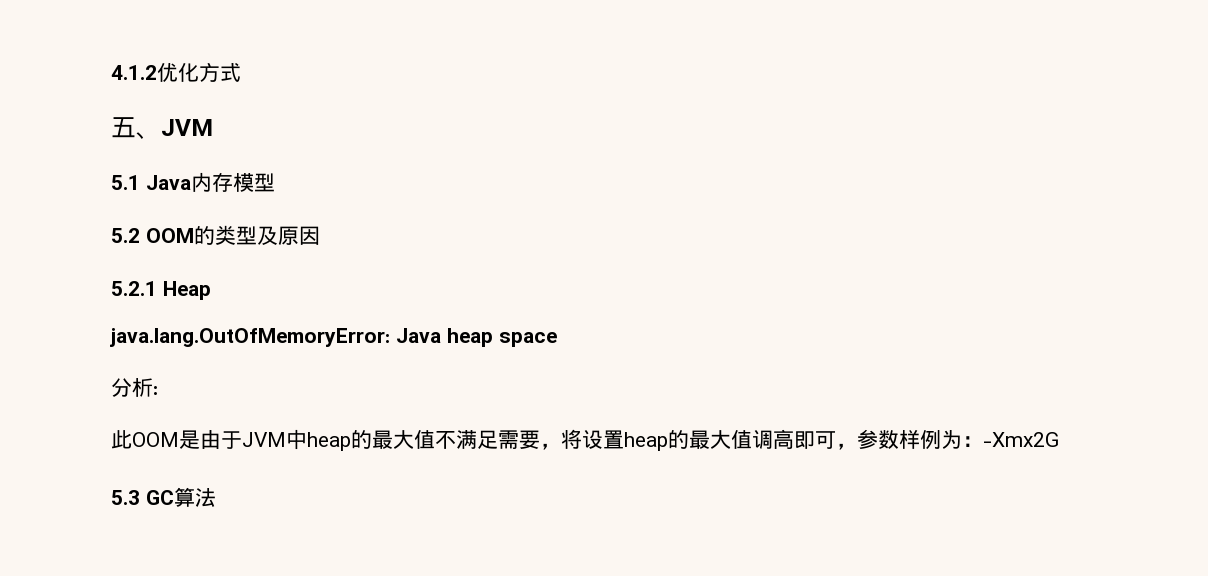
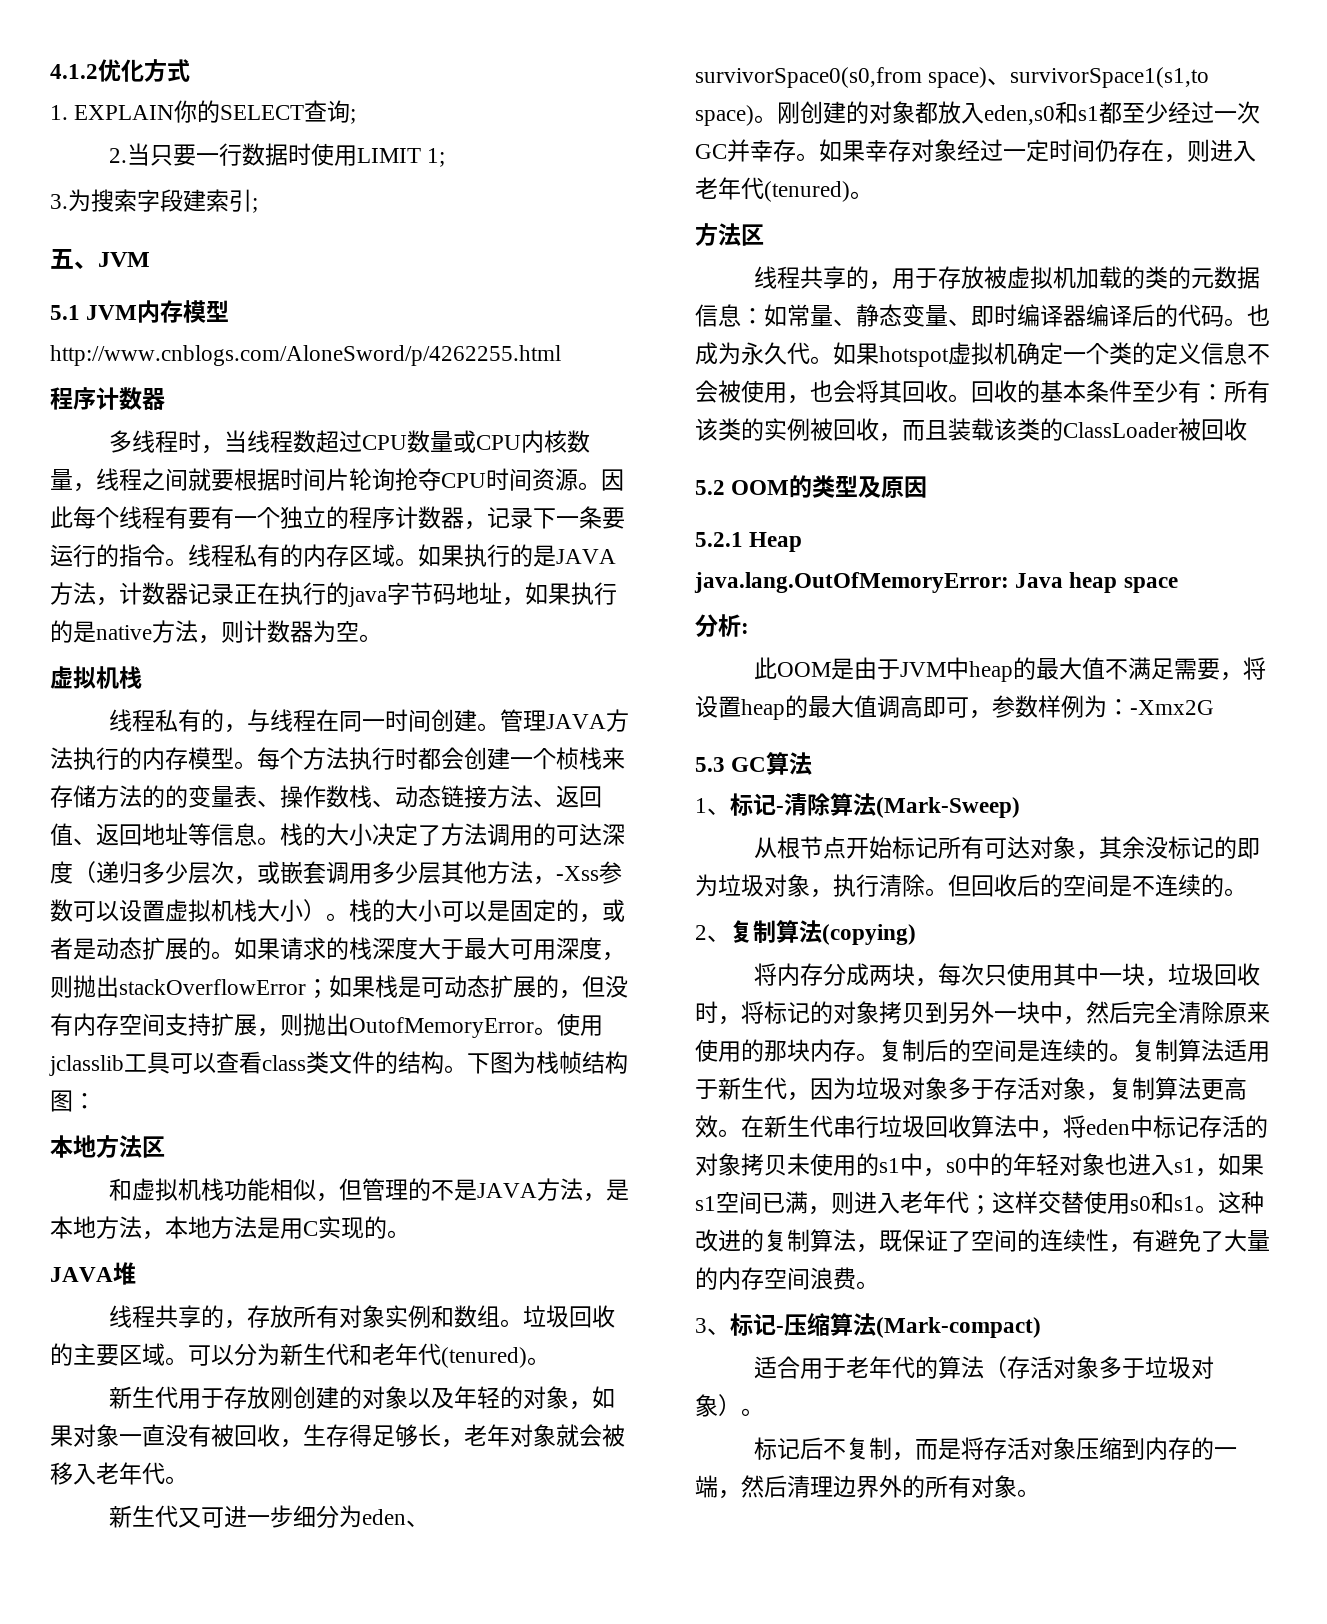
+ 1. EXPLAIN你的SELECT查询;
+ 2.当只要一行数据时使用LIMIT 1;
+ 3.为搜索字段建索引;
- 5.1 Java内存模型
+ 5.1 JVM内存模型
+ http://www.cnblogs.com/AloneSword/p/4262255.html
+ 程序计数器
+ 多线程时，当线程数超过CPU数量或CPU内核数量，线程之间就要根据时间片轮询抢夺CPU时间资源。因此每个线程有要有一个独立的程序计数器，记录下一条要运行的指令。线程私有的内存区域。如果执行的是JAVA方法，计数器记录正在执行的java字节码地址，如果执行的是native方法，则计数器为空。
+ 虚拟机栈
+ 线程私有的，与线程在同一时间创建。管理JAVA方法执行的内存模型。每个方法执行时都会创建一个桢栈来存储方法的的变量表、操作数栈、动态链接方法、返回值、返回地址等信息。栈的大小决定了方法调用的可达深度（递归多少层次，或嵌套调用多少层其他方法，-Xss参数可以设置虚拟机栈大小）。栈的大小可以是固定的，或者是动态扩展的。如果请求的栈深度大于最大可用深度，则抛出stackOverflowError；如果栈是可动态扩展的，但没有内存空间支持扩展，则抛出OutofMemoryError。使用jclasslib工具可以查看class类文件的结构。下图为栈帧结构图：
+ 本地方法区
+ 和虚拟机栈功能相似，但管理的不是JAVA方法，是本地方法，本地方法是用C实现的。
+ JAVA堆
+ 线程共享的，存放所有对象实例和数组。垃圾回收的主要区域。可以分为新生代和老年代(tenured)。
+ 新生代用于存放刚创建的对象以及年轻的对象，如果对象一直没有被回收，生存得足够长，老年对象就会被移入老年代。
+ 新生代又可进一步细分为eden、survivorSpace0(s0,from space)、survivorSpace1(s1,to space)。刚创建的对象都放入eden,s0和s1都至少经过一次GC并幸存。如果幸存对象经过一定时间仍存在，则进入老年代(tenured)。
+ 方法区
+ 线程共享的，用于存放被虚拟机加载的类的元数据信息：如常量、静态变量、即时编译器编译后的代码。也成为永久代。如果hotspot虚拟机确定一个类的定义信息不会被使用，也会将其回收。回收的基本条件至少有：所有该类的实例被回收，而且装载该类的ClassLoader被回收
+ 1、标记-清除算法(Mark-Sweep)
+ 从根节点开始标记所有可达对象，其余没标记的即为垃圾对象，执行清除。但回收后的空间是不连续的。
+ 2、复制算法(copying)
+ 将内存分成两块，每次只使用其中一块，垃圾回收时，将标记的对象拷贝到另外一块中，然后完全清除原来使用的那块内存。复制后的空间是连续的。复制算法适用于新生代，因为垃圾对象多于存活对象，复制算法更高效。在新生代串行垃圾回收算法中，将eden中标记存活的对象拷贝未使用的s1中，s0中的年轻对象也进入s1，如果s1空间已满，则进入老年代；这样交替使用s0和s1。这种改进的复制算法，既保证了空间的连续性，有避免了大量的内存空间浪费。
+ 3、标记-压缩算法(Mark-compact)
+ 适合用于老年代的算法（存活对象多于垃圾对象）。
+ 标记后不复制，而是将存活对象压缩到内存的一端，然后清理边界外的所有对象。

